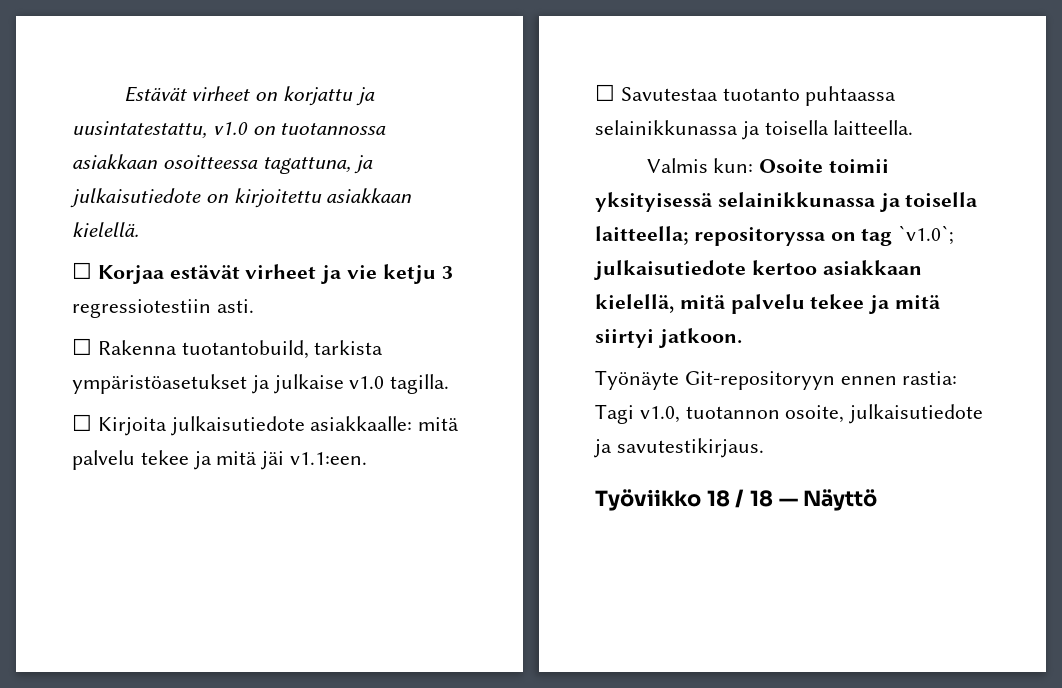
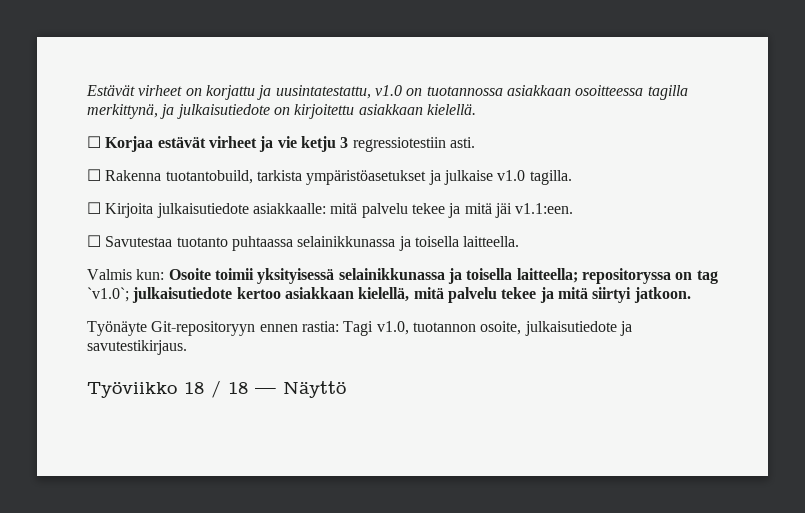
- Estävät virheet on korjattu ja uusintatestattu, v1.0 on tuotannossa asiakkaan osoitteessa tagattuna, ja julkaisutiedote on kirjoitettu asiakkaan kielellä.
+ Estävät virheet on korjattu ja uusintatestattu, v1.0 on tuotannossa asiakkaan osoitteessa tagilla merkittynä, ja julkaisutiedote on kirjoitettu asiakkaan kielellä.

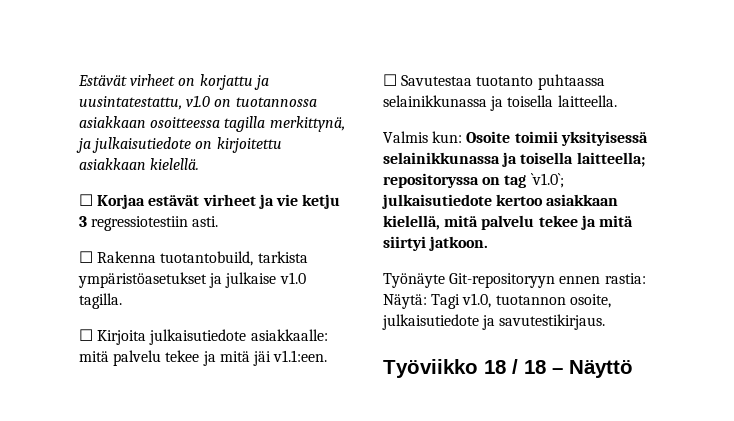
- Työnäyte Git-repositoryyn ennen rastia: Tagi v1.0, tuotannon osoite, julkaisutiedote ja savutestikirjaus.
+ Työnäyte Git-repositoryyn ennen rastia: Näytä: Tagi v1.0, tuotannon osoite, julkaisutiedote ja savutestikirjaus.
- Työviikko 18 / 18 — Näyttö
+ Työviikko 18 / 18 – Näyttö

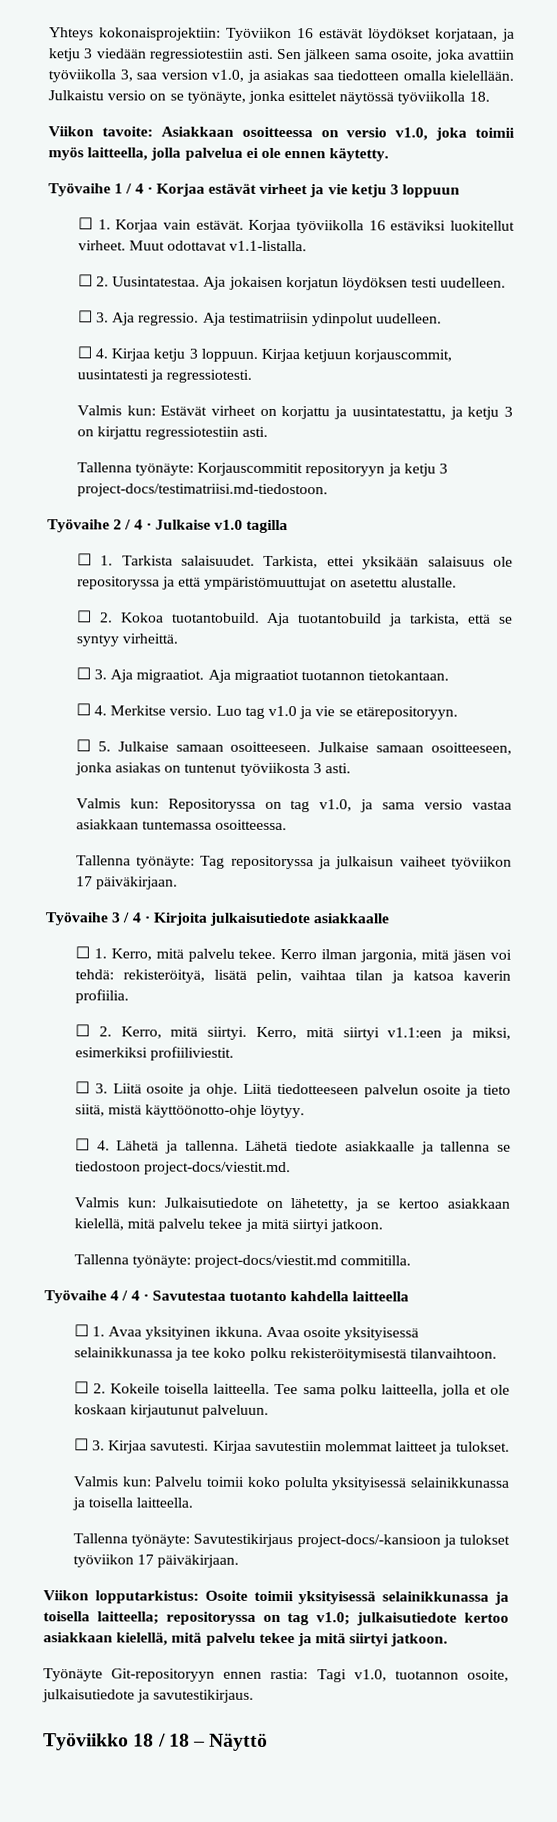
- Estävät virheet on korjattu ja uusintatestattu, v1.0 on tuotannossa asiakkaan osoitteessa tagilla merkittynä, ja julkaisutiedote on kirjoitettu asiakkaan kielellä.
- ☐ Korjaa estävät virheet ja vie ketju 3 regressiotestiin asti.
- ☐ Rakenna tuotantobuild, tarkista ympäristöasetukset ja julkaise v1.0 tagilla.
- ☐ Kirjoita julkaisutiedote asiakkaalle: mitä palvelu tekee ja mitä jäi v1.1:een.
- ☐ Savutestaa tuotanto puhtaassa selainikkunassa ja toisella laitteella.
- Valmis kun: Osoite toimii yksityisessä selainikkunassa ja toisella laitteella; repositoryssa on tag `v1.0`; julkaisutiedote kertoo asiakkaan kielellä, mitä palvelu tekee ja mitä siirtyi jatkoon.
+ Yhteys kokonaisprojektiin: Työviikon 16 estävät löydökset korjataan, ja ketju 3 viedään regressiotestiin asti. Sen jälkeen sama osoite, joka avattiin työviikolla 3, saa version v1.0, ja asiakas saa tiedotteen omalla kielellään. Julkaistu versio on se työnäyte, jonka esittelet näytössä työviikolla 18.
+ Viikon tavoite: Asiakkaan osoitteessa on versio v1.0, joka toimii myös laitteella, jolla palvelua ei ole ennen käytetty.
+ Työvaihe 1 / 4 · Korjaa estävät virheet ja vie ketju 3 loppuun
+ ☐ 1. Korjaa vain estävät. Korjaa työviikolla 16 estäviksi luokitellut virheet. Muut odottavat v1.1-listalla.
+ ☐ 2. Uusintatestaa. Aja jokaisen korjatun löydöksen testi uudelleen.
+ ☐ 3. Aja regressio. Aja testimatriisin ydinpolut uudelleen.
+ ☐ 4. Kirjaa ketju 3 loppuun. Kirjaa ketjuun korjauscommit, uusintatesti ja regressiotesti.
+ Valmis kun: Estävät virheet on korjattu ja uusintatestattu, ja ketju 3 on kirjattu regressiotestiin asti.
+ Tallenna työnäyte: Korjauscommitit repositoryyn ja ketju 3 project-docs/testimatriisi.md-tiedostoon.
+ Työvaihe 2 / 4 · Julkaise v1.0 tagilla
+ ☐ 1. Tarkista salaisuudet. Tarkista, ettei yksikään salaisuus ole repositoryssa ja että ympäristömuuttujat on asetettu alustalle.
+ ☐ 2. Kokoa tuotantobuild. Aja tuotantobuild ja tarkista, että se syntyy virheittä.
+ ☐ 3. Aja migraatiot. Aja migraatiot tuotannon tietokantaan.
+ ☐ 4. Merkitse versio. Luo tag v1.0 ja vie se etärepositoryyn.
+ ☐ 5. Julkaise samaan osoitteeseen. Julkaise samaan osoitteeseen, jonka asiakas on tuntenut työviikosta 3 asti.
+ Valmis kun: Repositoryssa on tag v1.0, ja sama versio vastaa asiakkaan tuntemassa osoitteessa.
+ Tallenna työnäyte: Tag repositoryssa ja julkaisun vaiheet työviikon 17 päiväkirjaan.
+ Työvaihe 3 / 4 · Kirjoita julkaisutiedote asiakkaalle
+ ☐ 1. Kerro, mitä palvelu tekee. Kerro ilman jargonia, mitä jäsen voi tehdä: rekisteröityä, lisätä pelin, vaihtaa tilan ja katsoa kaverin profiilia.
+ ☐ 2. Kerro, mitä siirtyi. Kerro, mitä siirtyi v1.1:een ja miksi, esimerkiksi profiiliviestit.
+ ☐ 3. Liitä osoite ja ohje. Liitä tiedotteeseen palvelun osoite ja tieto siitä, mistä käyttöönotto-ohje löytyy.
+ ☐ 4. Lähetä ja tallenna. Lähetä tiedote asiakkaalle ja tallenna se tiedostoon project-docs/viestit.md.
+ Valmis kun: Julkaisutiedote on lähetetty, ja se kertoo asiakkaan kielellä, mitä palvelu tekee ja mitä siirtyi jatkoon.
+ Tallenna työnäyte: project-docs/viestit.md commitilla.
+ Työvaihe 4 / 4 · Savutestaa tuotanto kahdella laitteella
+ ☐ 1. Avaa yksityinen ikkuna. Avaa osoite yksityisessä selainikkunassa ja tee koko polku rekisteröitymisestä tilanvaihtoon.
+ ☐ 2. Kokeile toisella laitteella. Tee sama polku laitteella, jolla et ole koskaan kirjautunut palveluun.
+ ☐ 3. Kirjaa savutesti. Kirjaa savutestiin molemmat laitteet ja tulokset.
+ Valmis kun: Palvelu toimii koko polulta yksityisessä selainikkunassa ja toisella laitteella.
+ Tallenna työnäyte: Savutestikirjaus project-docs/-kansioon ja tulokset työviikon 17 päiväkirjaan.
+ Viikon lopputarkistus: Osoite toimii yksityisessä selainikkunassa ja toisella laitteella; repositoryssa on tag v1.0; julkaisutiedote kertoo asiakkaan kielellä, mitä palvelu tekee ja mitä siirtyi jatkoon.
- Työnäyte Git-repositoryyn ennen rastia: Näytä: Tagi v1.0, tuotannon osoite, julkaisutiedote ja savutestikirjaus.
+ Työnäyte Git-repositoryyn ennen rastia: Tagi v1.0, tuotannon osoite, julkaisutiedote ja savutestikirjaus.

